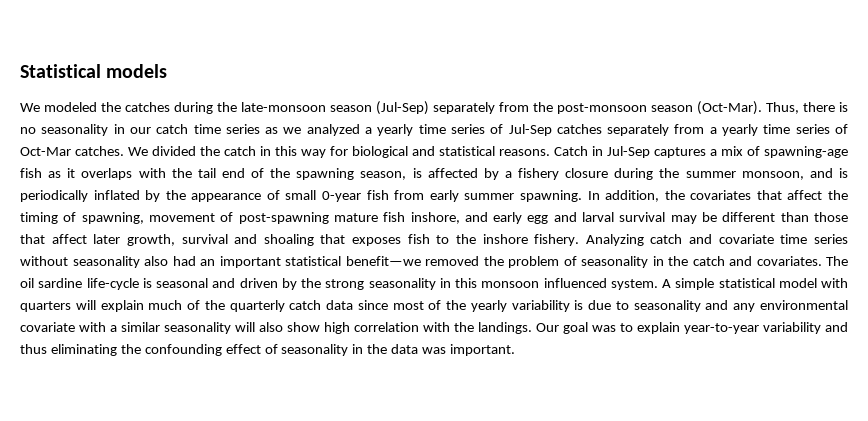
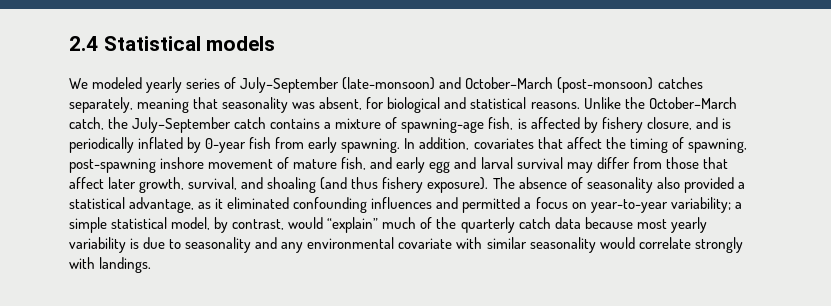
- Statistical models
+ 2.4 Statistical models
- We modeled the catches during the late-monsoon season (Jul-Sep) separately from the post-monsoon season (Oct-Mar). Thus, there is no seasonality in our catch time series as we analyzed a yearly time series of Jul-Sep catches separately from a yearly time series of Oct-Mar catches. We divided the catch in this way for biological and statistical reasons.
+ We modeled yearly series of July–September (late-monsoon) and October–March (post-monsoon) catches separately, meaning that seasonality was absent, for biological and statistical reasons.
- Catch in Jul-Sep captures a mix of spawning-age fish as it overlaps with the tail end of the spawning season, is affected by a fishery closure during the summer monsoon, and is periodically inflated by the appearance of small 0-year fish from early summer spawning.
+ Unlike the October–March catch, the July–September catch contains a mixture of spawning-age fish, is affected by fishery closure, and is periodically inflated by 0-year fish from early spawning.
- In addition, the covariates that affect the timing of spawning, movement of post-spawning mature fish inshore, and early egg and larval survival may be different than those that affect later growth, survival and shoaling that exposes fish to the inshore fishery. Analyzing catch and covariate time series without seasonality also had an important statistical benefit—we removed the problem of seasonality in the catch and covariates. The oil sardine life-cycle is seasonal and driven by the strong seasonality in this monsoon influenced system. A simple statistical model with quarters will explain much of the quarterly catch data since most of the yearly variability is due to seasonality and any environmental covariate with a similar seasonality will also show high correlation with the landings. Our goal was to explain year-to-year variability and thus eliminating the confounding effect of seasonality in the data was important.
+ In addition, covariates that affect the timing of spawning, post-spawning inshore movement of mature fish, and early egg and larval survival may differ from those that affect later growth, survival, and shoaling (and thus fishery exposure). The absence of seasonality also provided a statistical advantage, as it eliminated confounding influences and permitted a focus on year-to-year variability; a simple statistical model, by contrast, would “explain” much of the quarterly catch data because most yearly variability is due to seasonality and any environmental covariate with similar seasonality would correlate strongly with landings.

